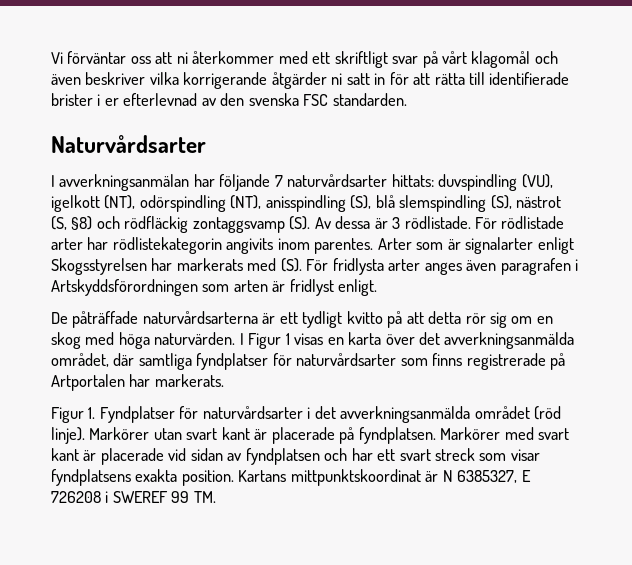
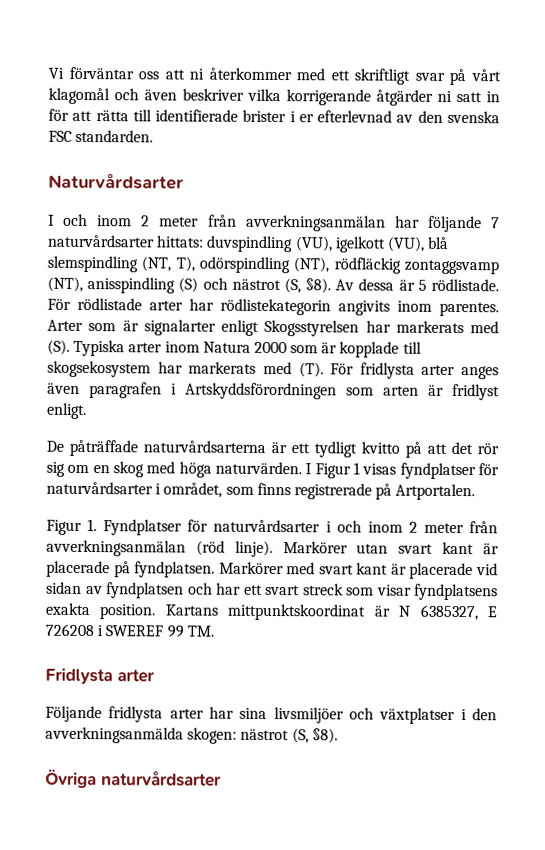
- I avverkningsanmälan har följande 7 naturvårdsarter hittats: duvspindling (VU), igelkott (NT), odörspindling (NT), anisspindling (S), blå slemspindling (S), nästrot (S, §8) och rödfläckig zontaggsvamp (S). Av dessa är 3 rödlistade.
+ I och inom 2 meter från avverkningsanmälan har följande 7 naturvårdsarter hittats: duvspindling (VU), igelkott (VU), blå slemspindling (NT, T), odörspindling (NT), rödfläckig zontaggsvamp (NT), anisspindling (S) och nästrot (S, §8). Av dessa är 5 rödlistade.
- Arter som är signalarter enligt Skogsstyrelsen har markerats med (S). För fridlysta arter anges även paragrafen i Artskyddsförordningen som arten är fridlyst enligt.
+ Arter som är signalarter enligt Skogsstyrelsen har markerats med (S). Typiska arter inom Natura 2000 som är kopplade till skogsekosystem har markerats med (T). För fridlysta arter anges även paragrafen i Artskyddsförordningen som arten är fridlyst enligt.
- De påträffade naturvårdsarterna är ett tydligt kvitto på att detta rör sig om en skog med höga naturvärden.
+ De påträffade naturvårdsarterna är ett tydligt kvitto på att det rör sig om en skog med höga naturvärden.
- I Figur 1 visas en karta över det avverkningsanmälda området, där samtliga fyndplatser för naturvårdsarter som finns registrerade på Artportalen har markerats.
+ I Figur 1 visas fyndplatser för naturvårdsarter i området, som finns registrerade på Artportalen.
- Figur 1. Fyndplatser för naturvårdsarter i det avverkningsanmälda området (röd linje).
+ Figur 1. Fyndplatser för naturvårdsarter i och inom 2 meter från avverkningsanmälan (röd linje).
+ Fridlysta arter
+ Följande fridlysta arter har sina livsmiljöer och växtplatser i den avverkningsanmälda skogen: nästrot (S, §8).
+ Övriga naturvårdsarter

